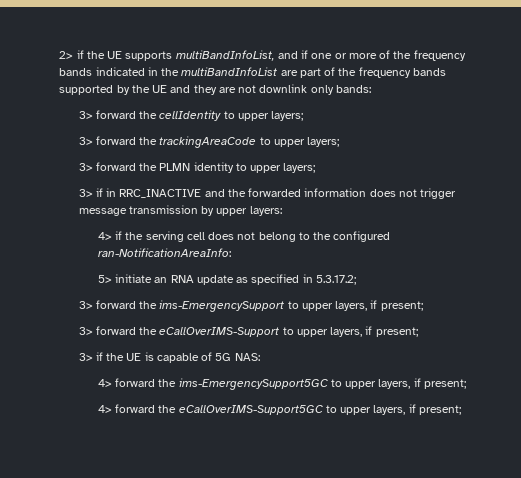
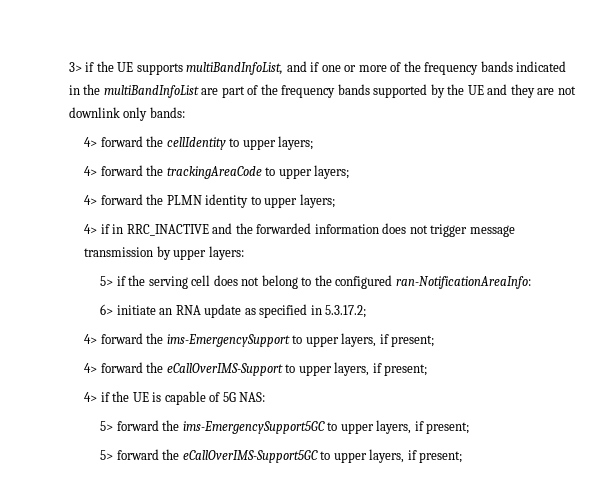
- 2> if the UE supports multiBandInfoList, and if one or more of the frequency bands indicated in the multiBandInfoList are part of the frequency bands supported by the UE and they are not downlink only bands:
+ 3> if the UE supports multiBandInfoList, and if one or more of the frequency bands indicated in the multiBandInfoList are part of the frequency bands supported by the UE and they are not downlink only bands:
- 3> forward the cellIdentity to upper layers;
+ 4> forward the cellIdentity to upper layers;
- 3> forward the trackingAreaCode to upper layers;
+ 4> forward the trackingAreaCode to upper layers;
- 3> forward the PLMN identity to upper layers;
+ 4> forward the PLMN identity to upper layers;
- 3> if in RRC_INACTIVE and the forwarded information does not trigger message transmission by upper layers:
+ 4> if in RRC_INACTIVE and the forwarded information does not trigger message transmission by upper layers:
- 4> if the serving cell does not belong to the configured ran-NotificationAreaInfo:
+ 5> if the serving cell does not belong to the configured ran-NotificationAreaInfo:
- 5> initiate an RNA update as specified in 5.3.17.2;
+ 6> initiate an RNA update as specified in 5.3.17.2;
- 3> forward the ims-EmergencySupport to upper layers, if present;
+ 4> forward the ims-EmergencySupport to upper layers, if present;
- 3> forward the eCallOverIMS-Support to upper layers, if present;
+ 4> forward the eCallOverIMS-Support to upper layers, if present;
- 3> if the UE is capable of 5G NAS:
+ 4> if the UE is capable of 5G NAS:
- 4> forward the ims-EmergencySupport5GC to upper layers, if present;
+ 5> forward the ims-EmergencySupport5GC to upper layers, if present;
- 4> forward the eCallOverIMS-Support5GC to upper layers, if present;
+ 5> forward the eCallOverIMS-Support5GC to upper layers, if present;

